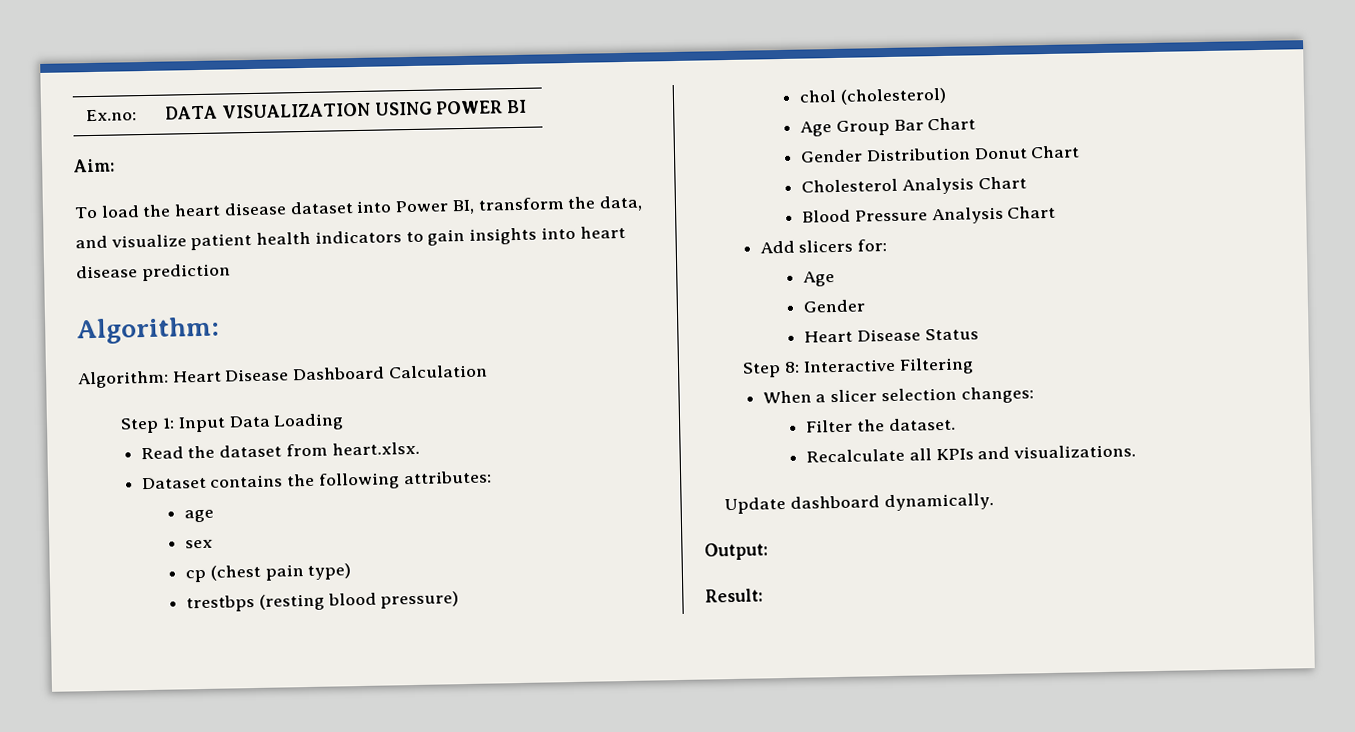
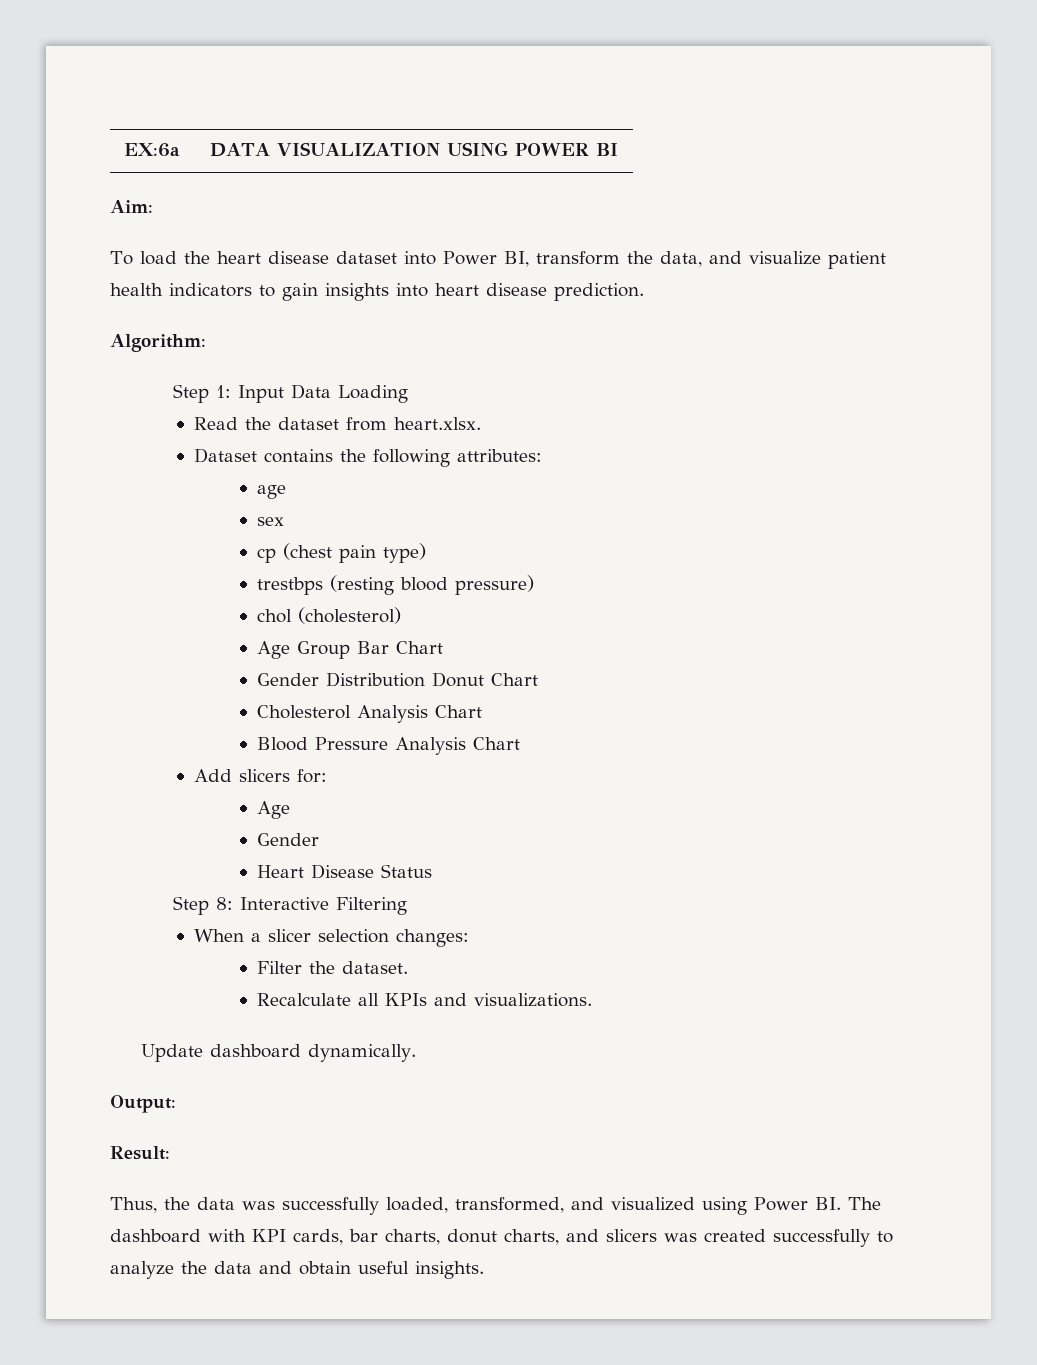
- Ex.no: | DATA VISUALIZATION USING POWER BI
+ EX:6a | DATA VISUALIZATION USING POWER BI
- To load the heart disease dataset into Power BI, transform the data, and visualize patient health indicators to gain insights into heart disease prediction
+ To load the heart disease dataset into Power BI, transform the data, and visualize patient health indicators to gain insights into heart disease prediction.
  Algorithm:
- Algorithm: Heart Disease Dashboard Calculation
+ Thus, the data was successfully loaded, transformed, and visualized using Power BI. The dashboard with KPI cards, bar charts, donut charts, and slicers was created successfully to analyze the data and obtain useful insights.

